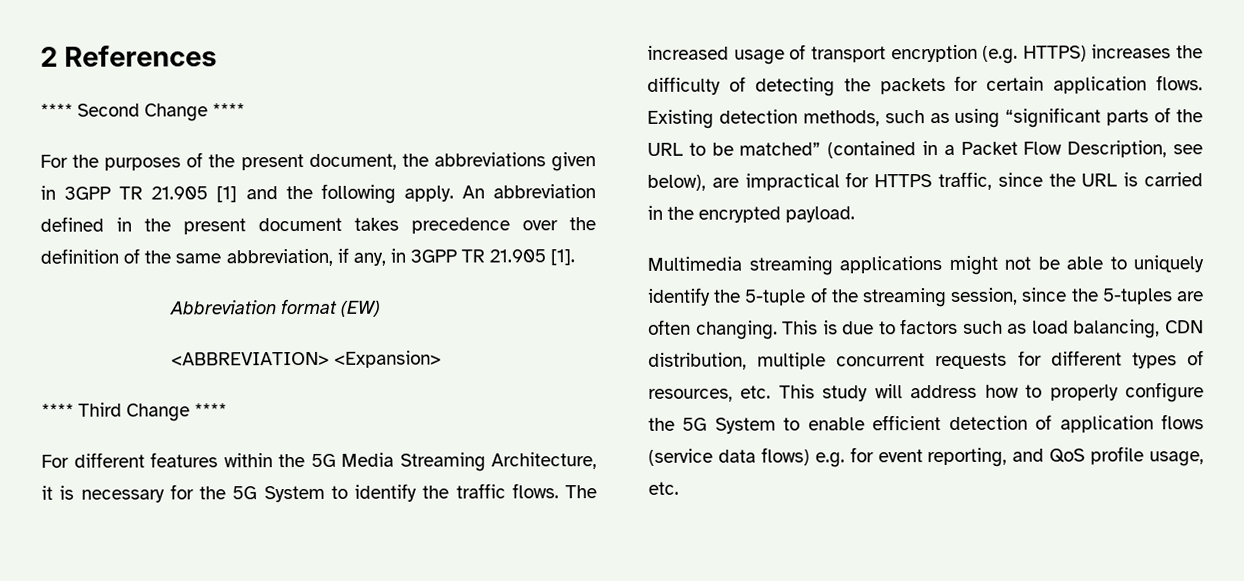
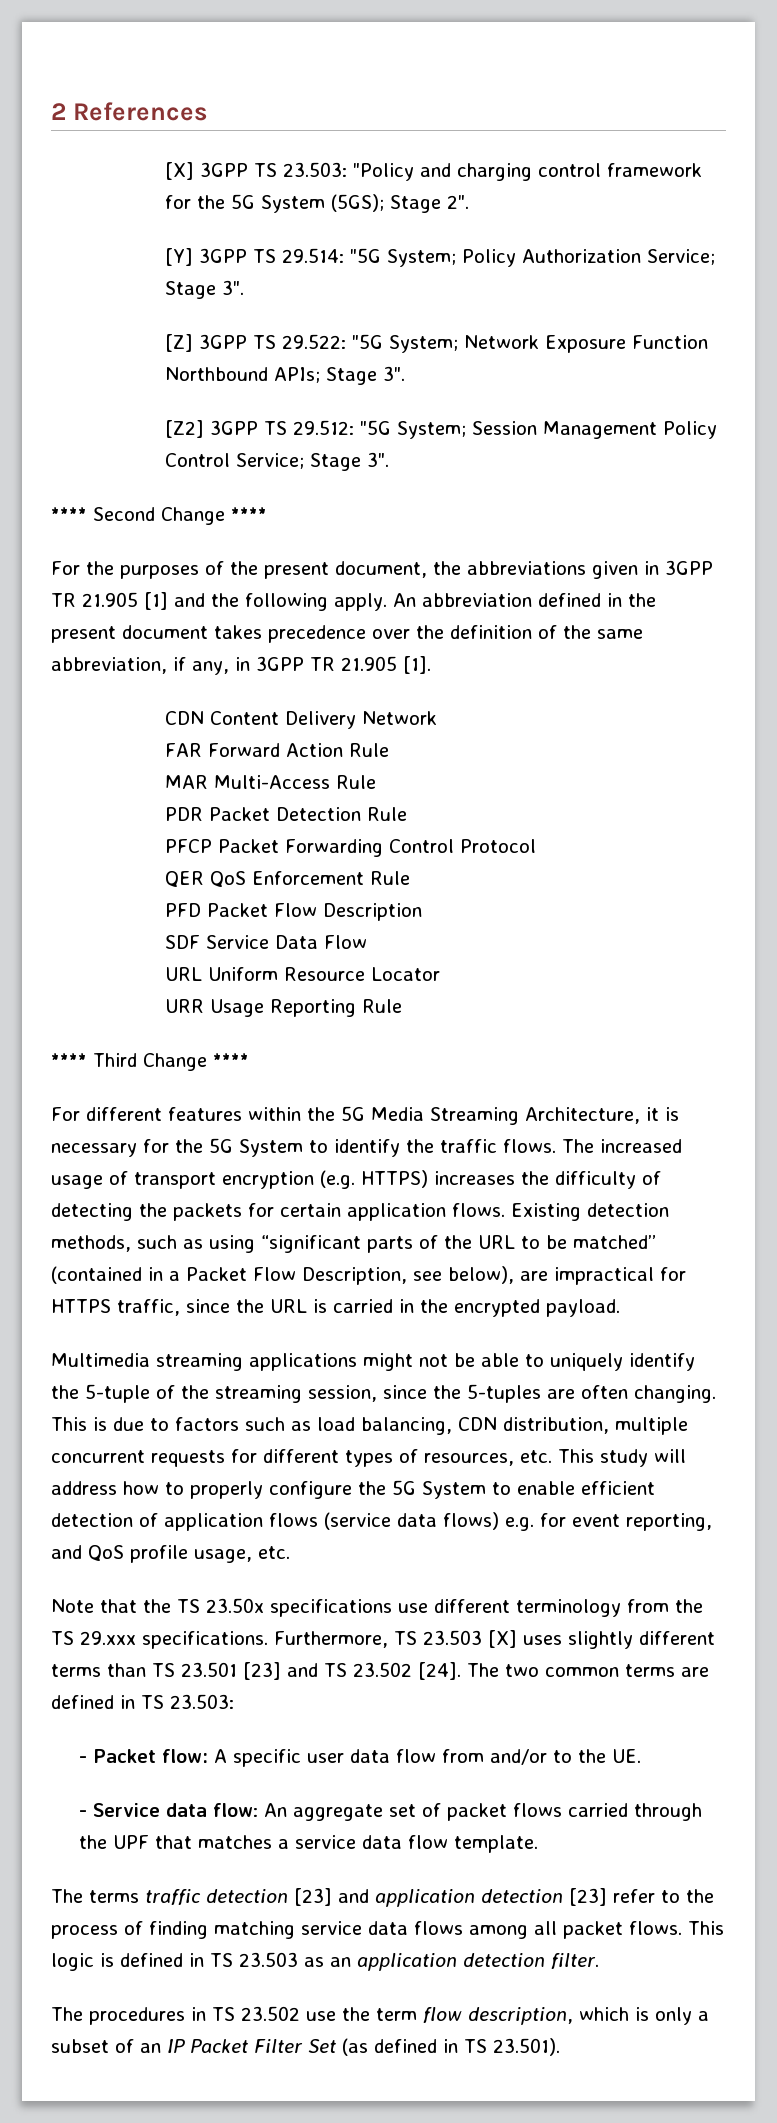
+ [X] 3GPP TS 23.503: "Policy and charging control framework for the 5G System (5GS); Stage 2".
+ [Y] 3GPP TS 29.514: "5G System; Policy Authorization Service; Stage 3".
+ [Z] 3GPP TS 29.522: "5G System; Network Exposure Function Northbound APIs; Stage 3".
+ [Z2] 3GPP TS 29.512: "5G System; Session Management Policy Control Service; Stage 3".
- Abbreviation format (EW)
- <ABBREVIATION> <Expansion>
+ CDN Content Delivery Network
+ FAR Forward Action Rule
+ MAR Multi-Access Rule
+ PDR Packet Detection Rule
+ PFCP Packet Forwarding Control Protocol
+ QER QoS Enforcement Rule
+ PFD Packet Flow Description
+ SDF Service Data Flow
+ URL Uniform Resource Locator
+ URR Usage Reporting Rule
+ Note that the TS 23.50x specifications use different terminology from the TS 29.xxx specifications. Furthermore, TS 23.503 [X] uses slightly different terms than TS 23.501 [23] and TS 23.502 [24]. The two common terms are defined in TS 23.503:
+ - Packet flow: A specific user data flow from and/or to the UE.
+ - Service data flow: An aggregate set of packet flows carried through the UPF that matches a service data flow template.
+ The terms traffic detection [23] and application detection [23] refer to the process of finding matching service data flows among all packet flows. This logic is defined in TS 23.503 as an application detection filter.
+ The procedures in TS 23.502 use the term flow description, which is only a subset of an IP Packet Filter Set (as defined in TS 23.501).

